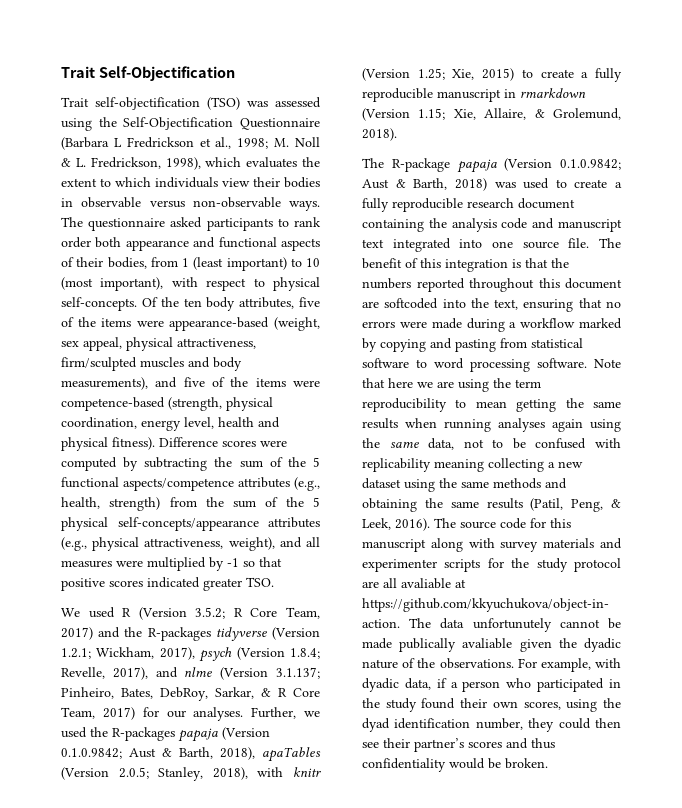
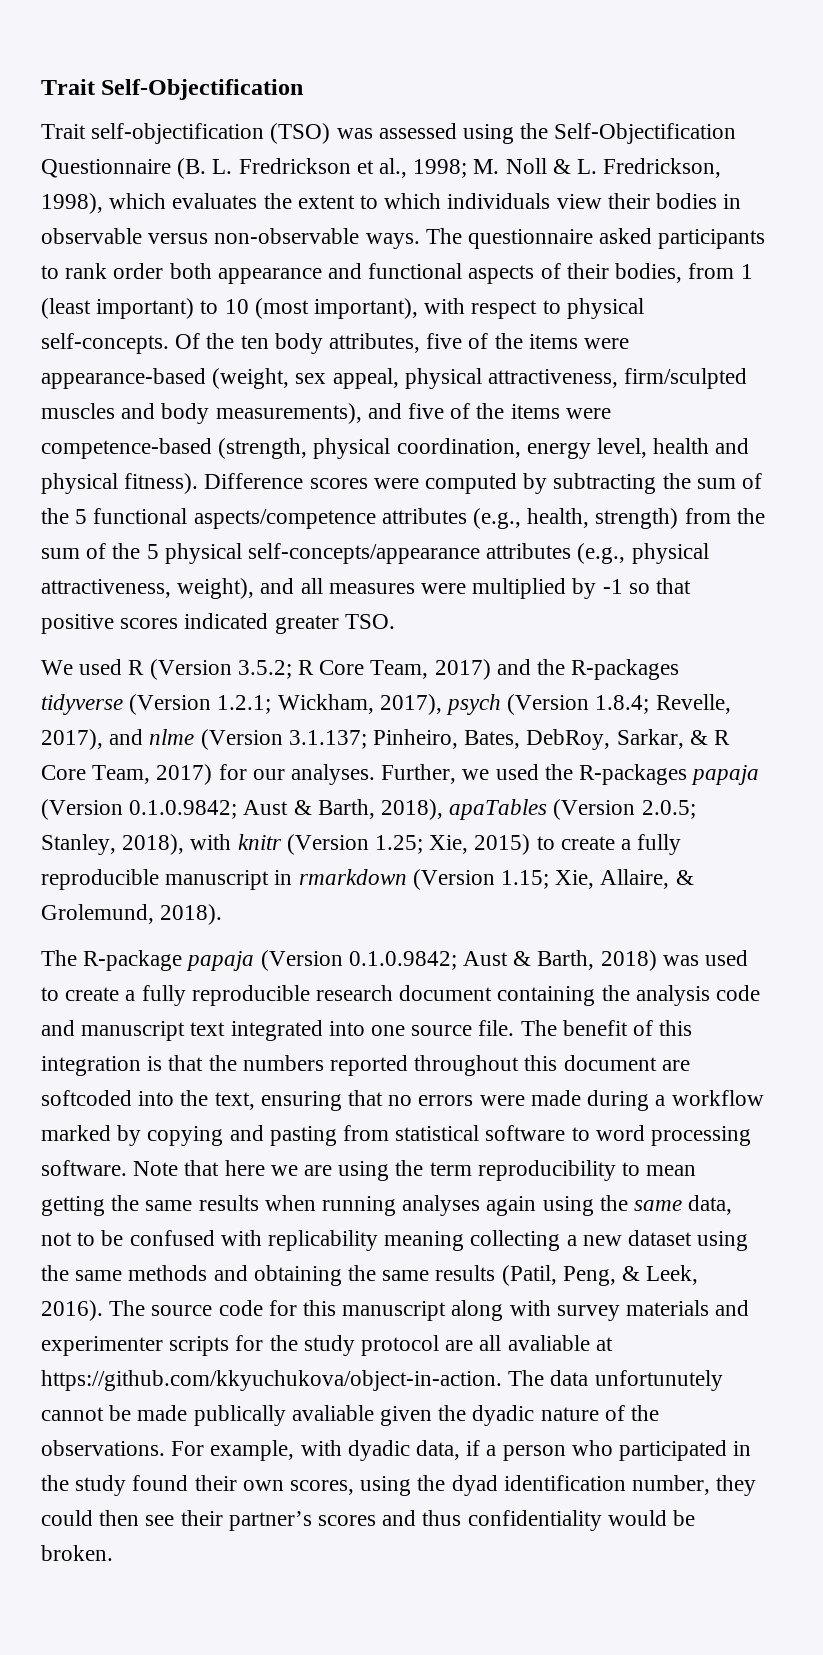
- Trait self-objectification (TSO) was assessed using the Self-Objectification Questionnaire (Barbara L Fredrickson et al., 1998; M. Noll & L. Fredrickson, 1998), which evaluates the extent to which individuals view their bodies in observable versus non-observable ways.
+ Trait self-objectification (TSO) was assessed using the Self-Objectification Questionnaire (B. L. Fredrickson et al., 1998; M. Noll & L. Fredrickson, 1998), which evaluates the extent to which individuals view their bodies in observable versus non-observable ways.

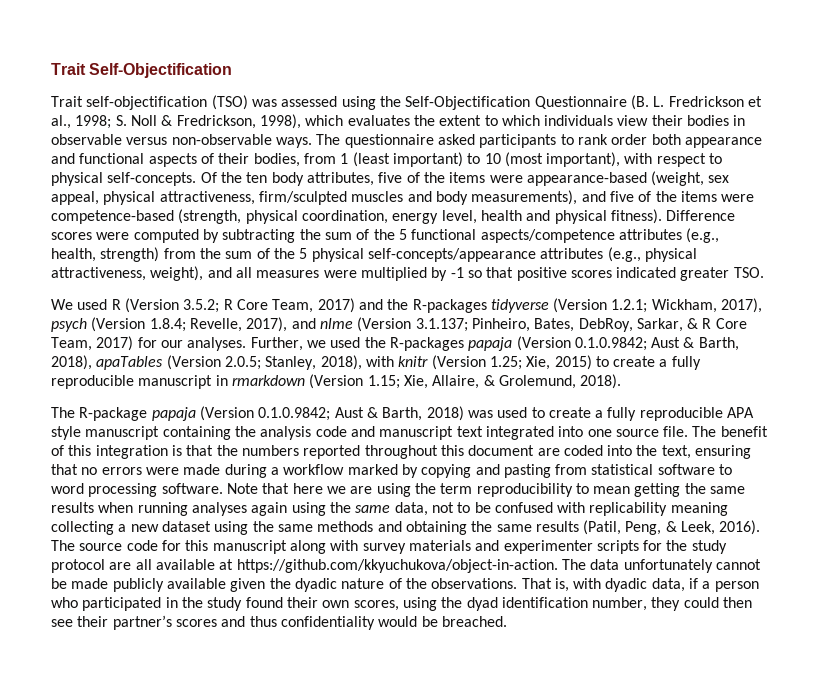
- Trait self-objectification (TSO) was assessed using the Self-Objectification Questionnaire (B. L. Fredrickson et al., 1998; M. Noll & L. Fredrickson, 1998), which evaluates the extent to which individuals view their bodies in observable versus non-observable ways.
+ Trait self-objectification (TSO) was assessed using the Self-Objectification Questionnaire (B. L. Fredrickson et al., 1998; S. Noll & Fredrickson, 1998), which evaluates the extent to which individuals view their bodies in observable versus non-observable ways.
- The R-package papaja (Version 0.1.0.9842; Aust & Barth, 2018) was used to create a fully reproducible research document containing the analysis code and manuscript text integrated into one source file.
+ The R-package papaja (Version 0.1.0.9842; Aust & Barth, 2018) was used to create a fully reproducible APA style manuscript containing the analysis code and manuscript text integrated into one source file.
- The benefit of this integration is that the numbers reported throughout this document are softcoded into the text, ensuring that no errors were made during a workflow marked by copying and pasting from statistical software to word processing software.
+ The benefit of this integration is that the numbers reported throughout this document are coded into the text, ensuring that no errors were made during a workflow marked by copying and pasting from statistical software to word processing software.
- The source code for this manuscript along with survey materials and experimenter scripts for the study protocol are all avaliable at https://github.com/kkyuchukova/object-in-action. The data unfortunutely cannot be made publically avaliable given the dyadic nature of the observations.
+ The source code for this manuscript along with survey materials and experimenter scripts for the study protocol are all available at https://github.com/kkyuchukova/object-in-action. The data unfortunately cannot be made publicly available given the dyadic nature of the observations.
- For example, with dyadic data, if a person who participated in the study found their own scores, using the dyad identification number, they could then see their partner’s scores and thus confidentiality would be broken.
+ That is, with dyadic data, if a person who participated in the study found their own scores, using the dyad identification number, they could then see their partner’s scores and thus confidentiality would be breached.

